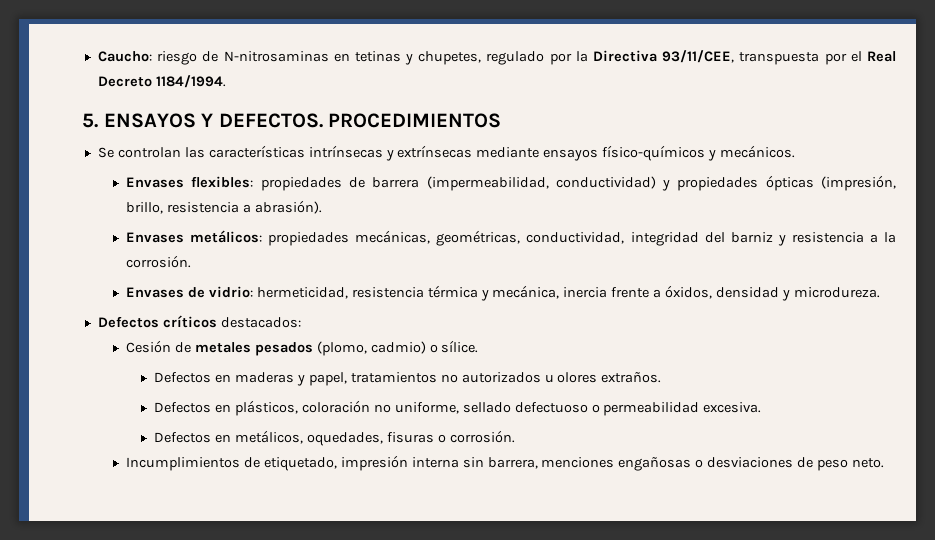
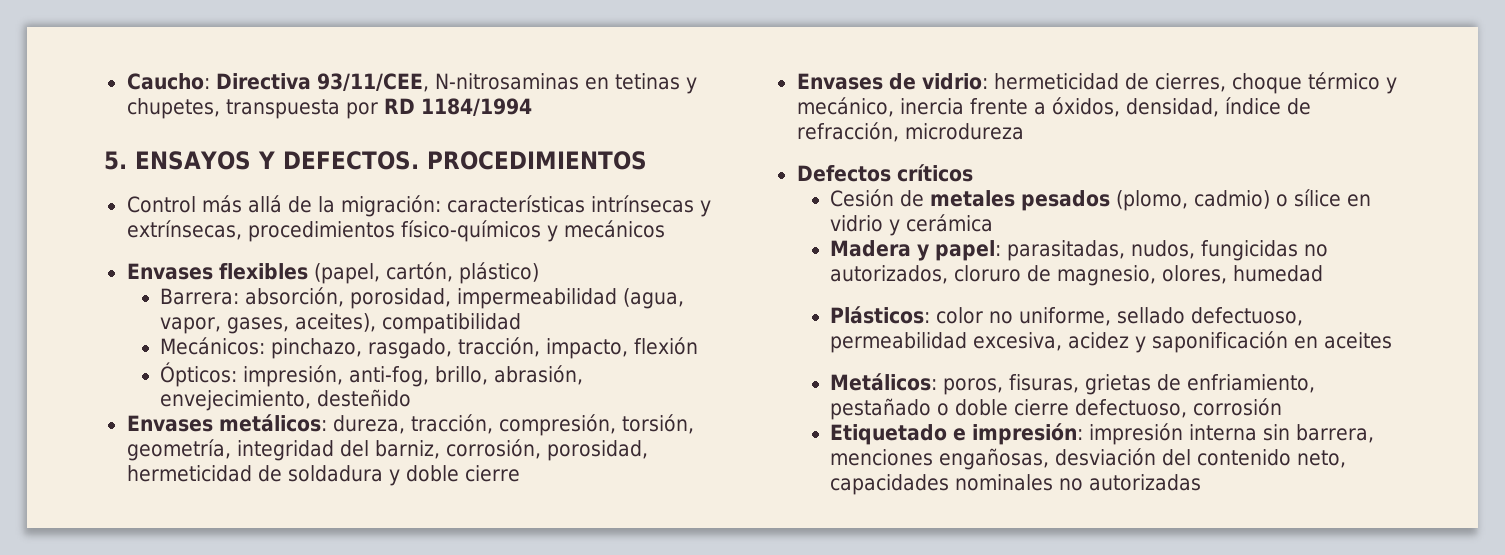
- Caucho: riesgo de N-nitrosaminas en tetinas y chupetes, regulado por la Directiva 93/11/CEE, transpuesta por el Real Decreto 1184/1994.
+ Caucho: Directiva 93/11/CEE, N-nitrosaminas en tetinas y chupetes, transpuesta por RD 1184/1994
- Se controlan las características intrínsecas y extrínsecas mediante ensayos físico-químicos y mecánicos.
- Envases flexibles: propiedades de barrera (impermeabilidad, conductividad) y propiedades ópticas (impresión, brillo, resistencia a abrasión).
- Envases metálicos: propiedades mecánicas, geométricas, conductividad, integridad del barniz y resistencia a la corrosión.
- Envases de vidrio: hermeticidad, resistencia térmica y mecánica, inercia frente a óxidos, densidad y microdureza.
+ Control más allá de la migración: características intrínsecas y extrínsecas, procedimientos físico-químicos y mecánicos
+ Envases flexibles (papel, cartón, plástico)
+ Barrera: absorción, porosidad, impermeabilidad (agua, vapor, gases, aceites), compatibilidad
+ Mecánicos: pinchazo, rasgado, tracción, impacto, flexión
+ Ópticos: impresión, anti-fog, brillo, abrasión, envejecimiento, desteñido
+ Envases metálicos: dureza, tracción, compresión, torsión, geometría, integridad del barniz, corrosión, porosidad, hermeticidad de soldadura y doble cierre
+ Envases de vidrio: hermeticidad de cierres, choque térmico y mecánico, inercia frente a óxidos, densidad, índice de refracción, microdureza
- Defectos críticos destacados:
+ Defectos críticos
- Cesión de metales pesados (plomo, cadmio) o sílice.
- Defectos en maderas y papel, tratamientos no autorizados u olores extraños.
- Defectos en plásticos, coloración no uniforme, sellado defectuoso o permeabilidad excesiva.
- Defectos en metálicos, oquedades, fisuras o corrosión.
- Incumplimientos de etiquetado, impresión interna sin barrera, menciones engañosas o desviaciones de peso neto.
+ Cesión de metales pesados (plomo, cadmio) o sílice en vidrio y cerámica
+ Madera y papel: parasitadas, nudos, fungicidas no autorizados, cloruro de magnesio, olores, humedad
+ Plásticos: color no uniforme, sellado defectuoso, permeabilidad excesiva, acidez y saponificación en aceites
+ Metálicos: poros, fisuras, grietas de enfriamiento, pestañado o doble cierre defectuoso, corrosión
+ Etiquetado e impresión: impresión interna sin barrera, menciones engañosas, desviación del contenido neto, capacidades nominales no autorizadas

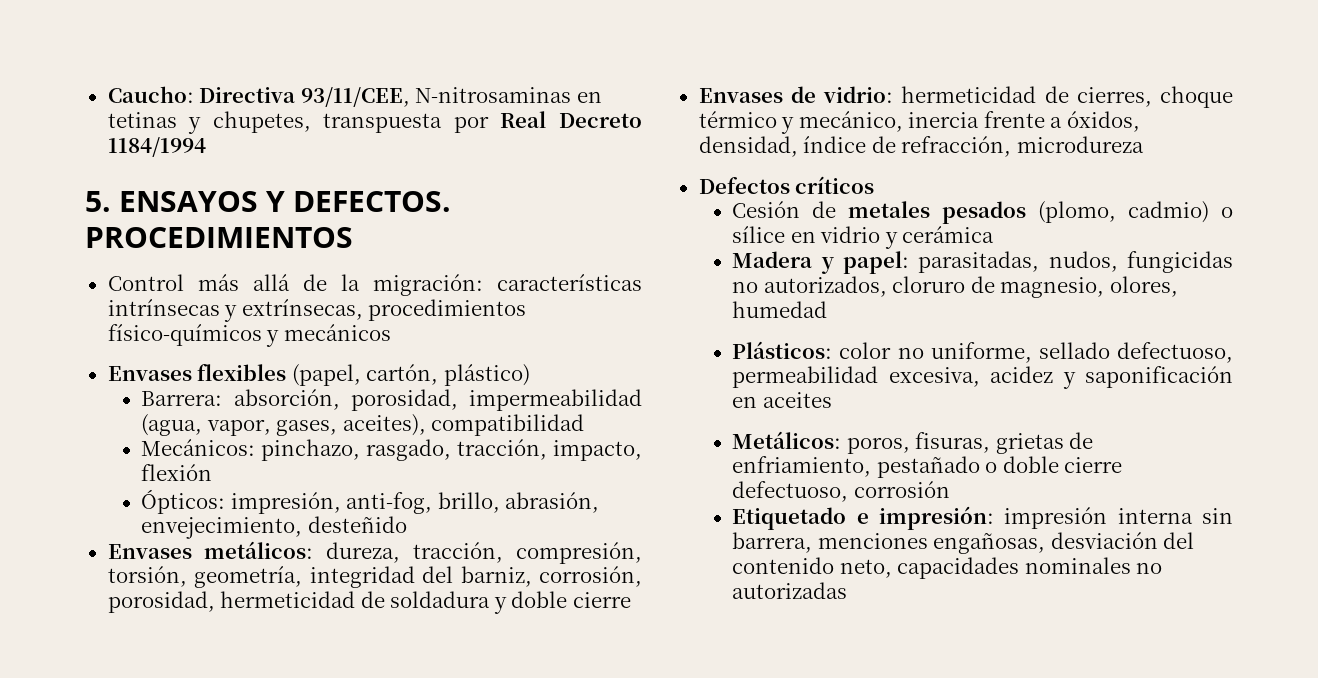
- Caucho: Directiva 93/11/CEE, N-nitrosaminas en tetinas y chupetes, transpuesta por RD 1184/1994
+ Caucho: Directiva 93/11/CEE, N-nitrosaminas en tetinas y chupetes, transpuesta por Real Decreto 1184/1994

